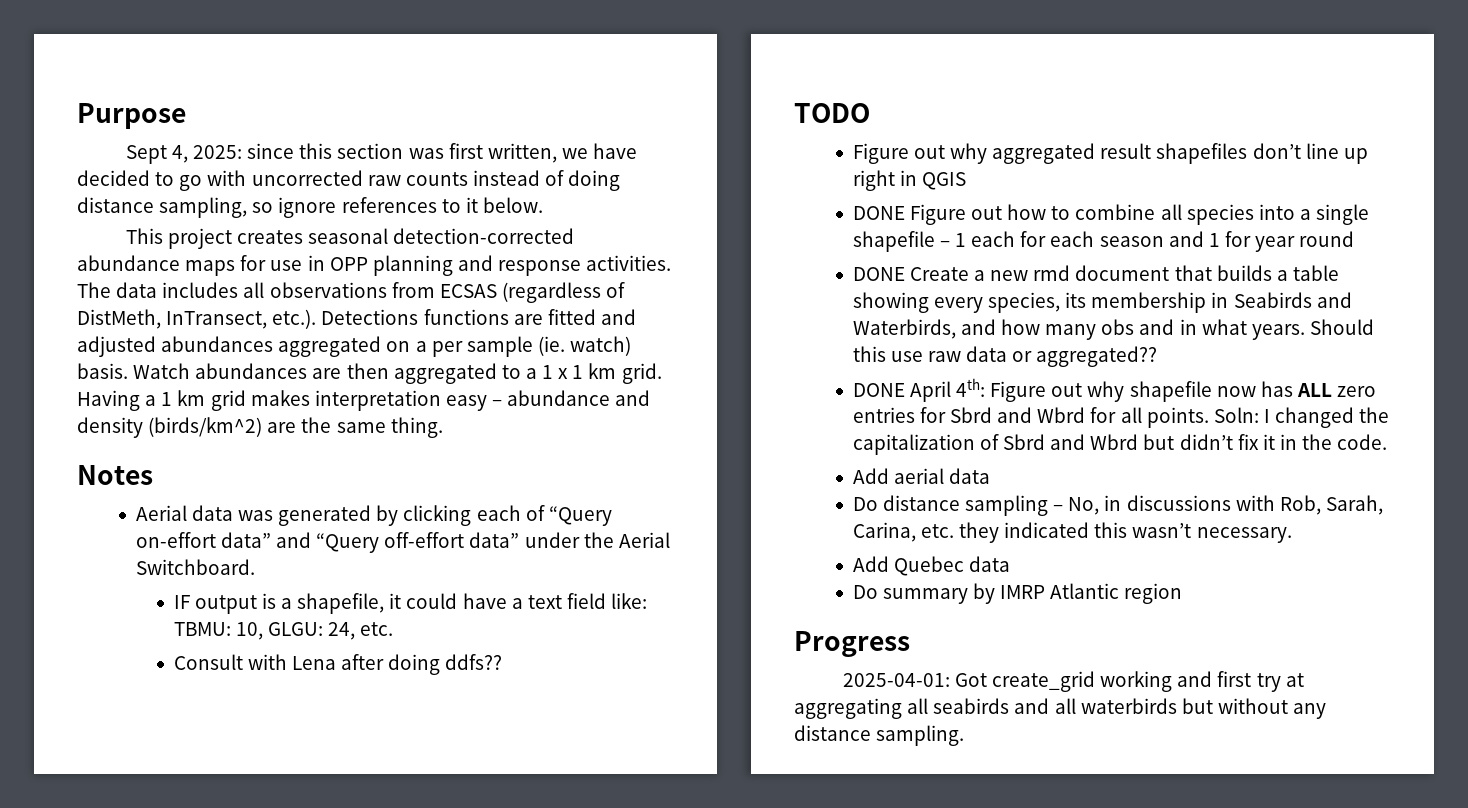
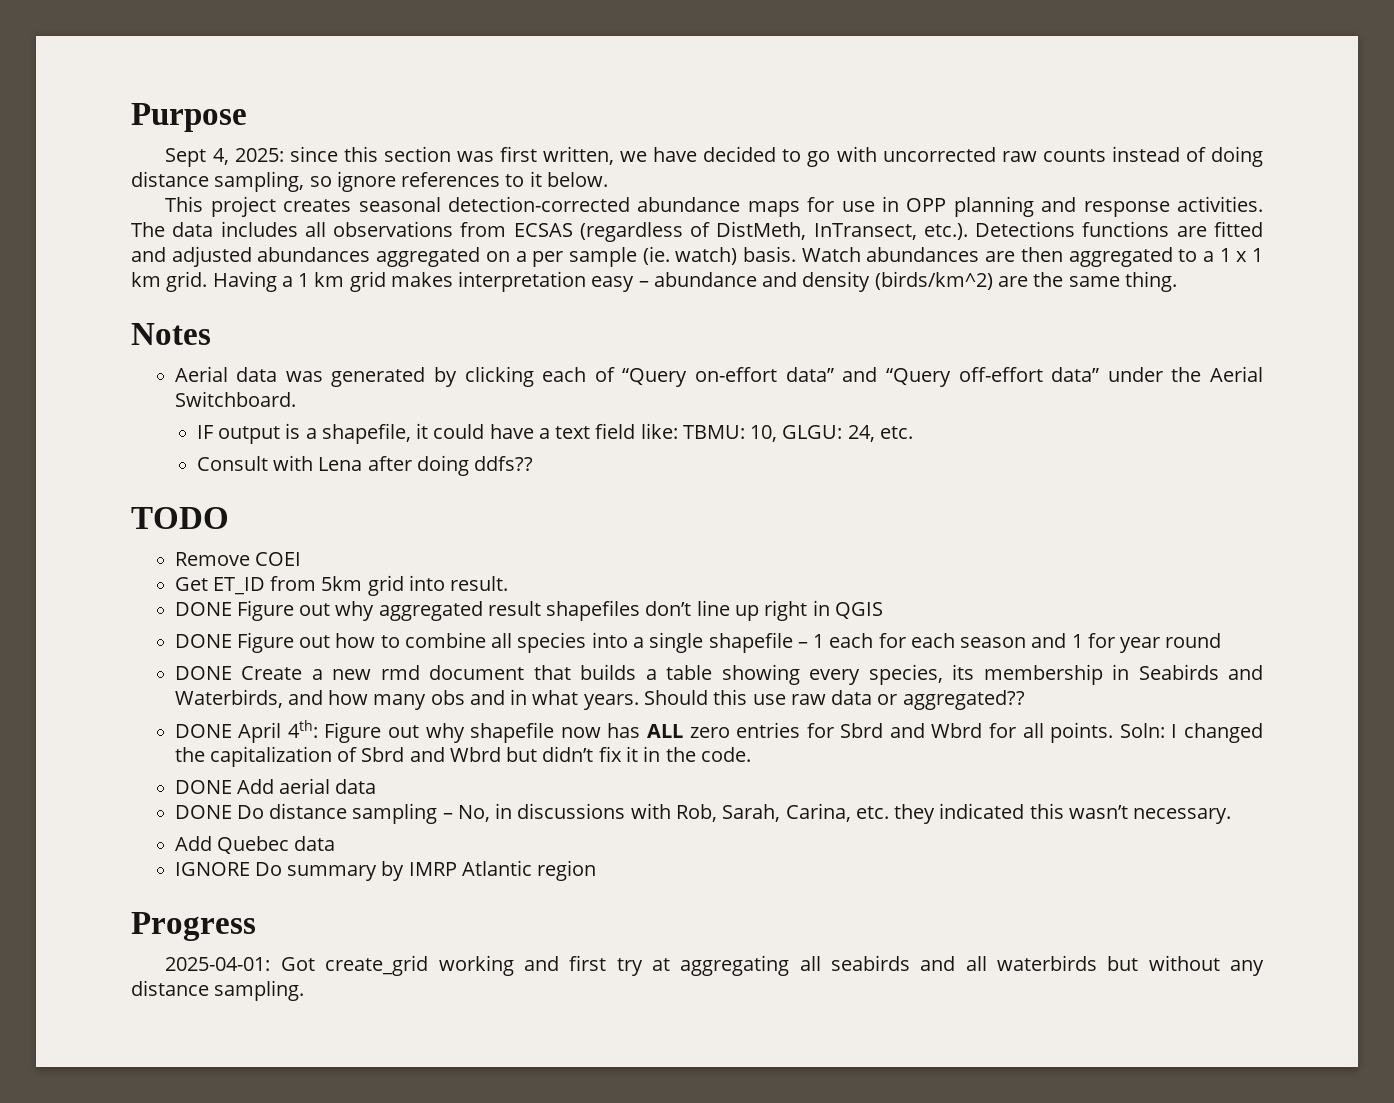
- Figure out why aggregated result shapefiles don’t line up right in QGIS
+ Remove COEI
+ Get ET_ID from 5km grid into result.
+ DONE Figure out why aggregated result shapefiles don’t line up right in QGIS
- Add aerial data
+ DONE Add aerial data
- Do distance sampling – No, in discussions with Rob, Sarah, Carina, etc. they indicated this wasn’t necessary.
+ DONE Do distance sampling – No, in discussions with Rob, Sarah, Carina, etc. they indicated this wasn’t necessary.
- Do summary by IMRP Atlantic region
+ IGNORE Do summary by IMRP Atlantic region

